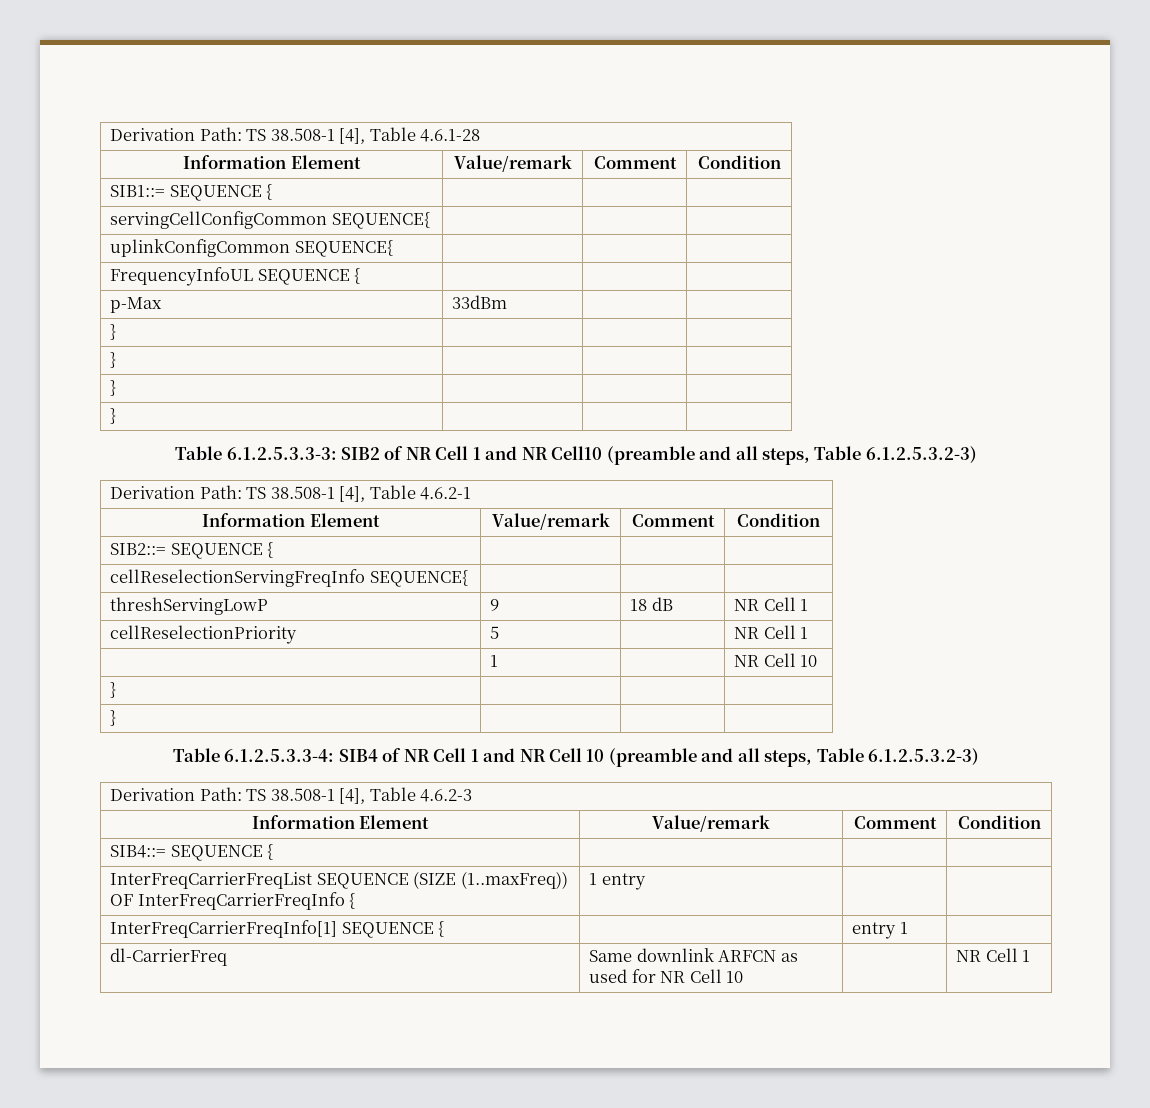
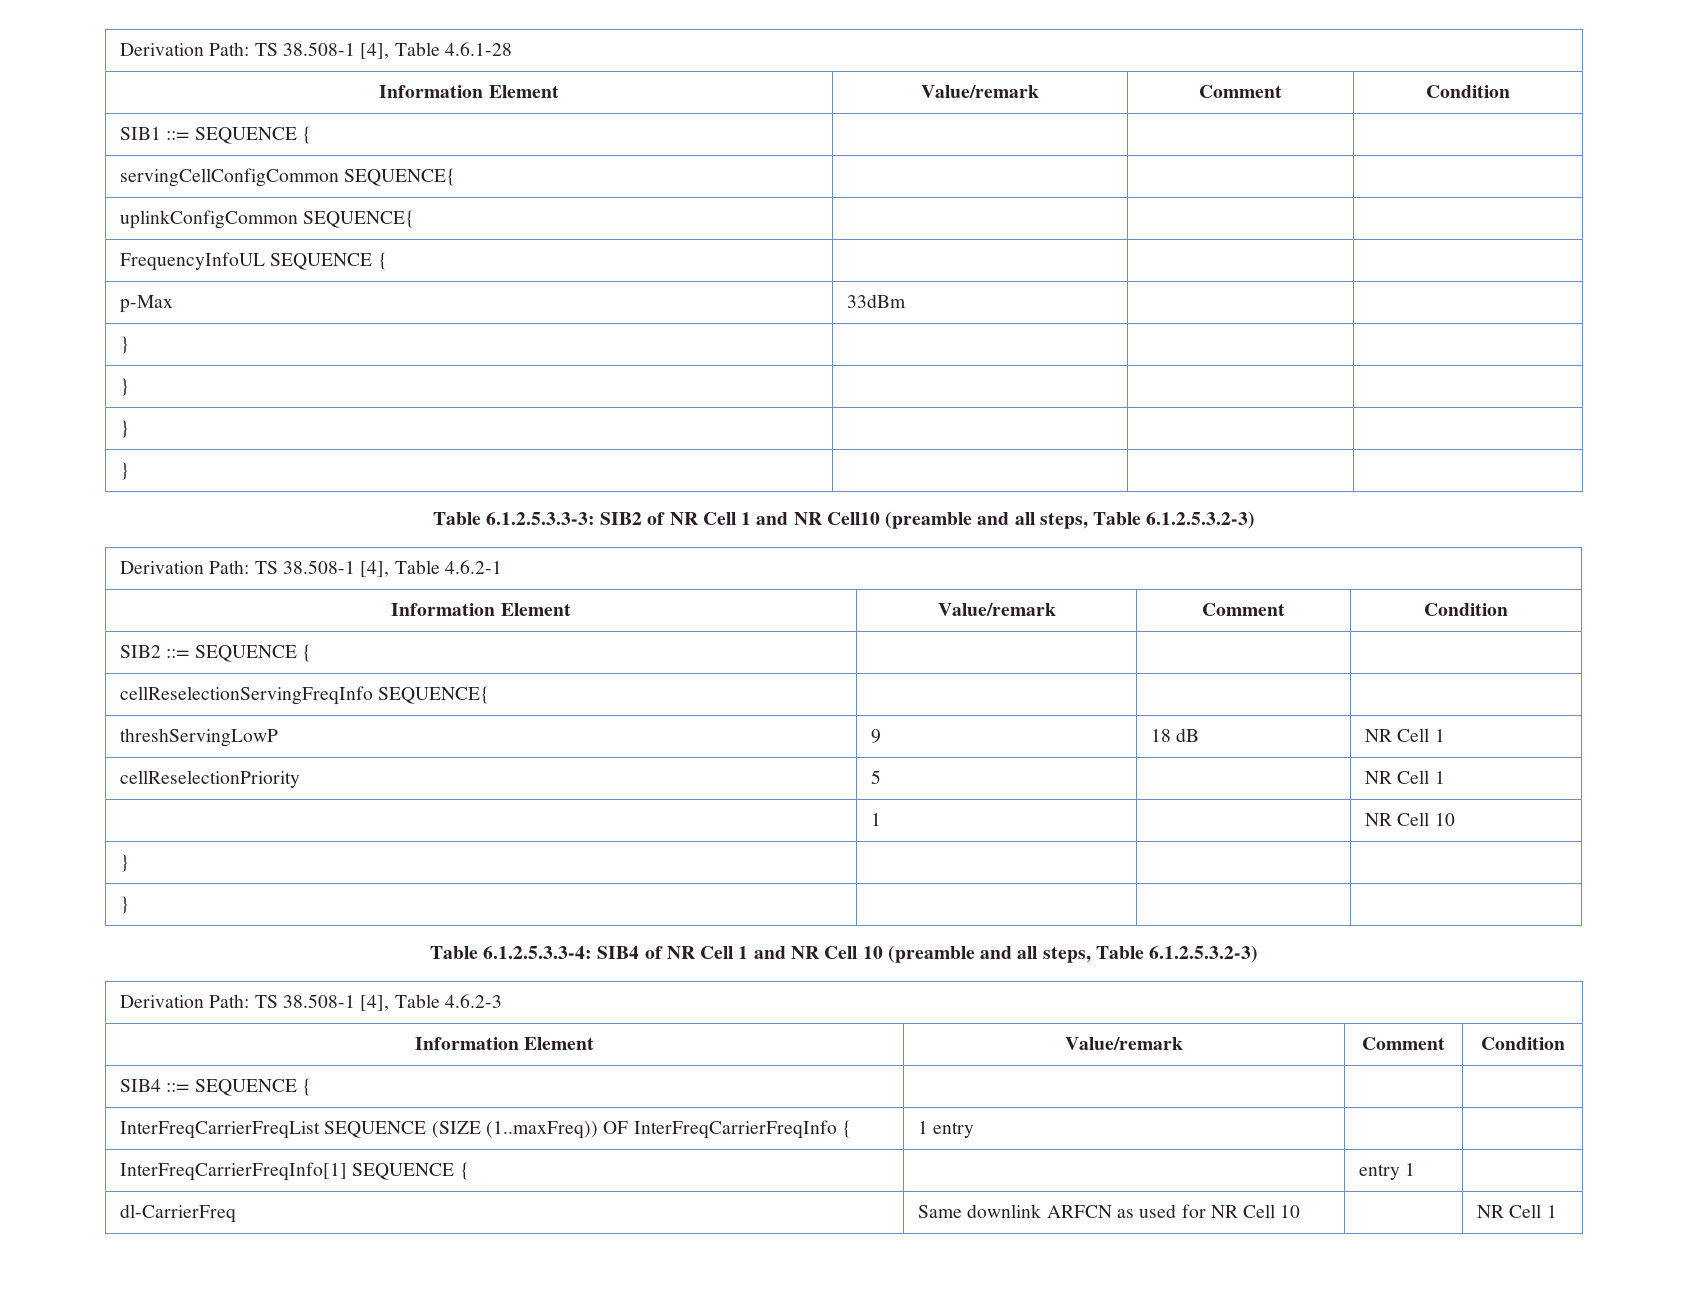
- SIB1::= SEQUENCE { | | |
+ SIB1 ::= SEQUENCE { | | |
- SIB2::= SEQUENCE { | | |
+ SIB2 ::= SEQUENCE { | | |
- SIB4::= SEQUENCE { | | |
+ SIB4 ::= SEQUENCE { | | |

